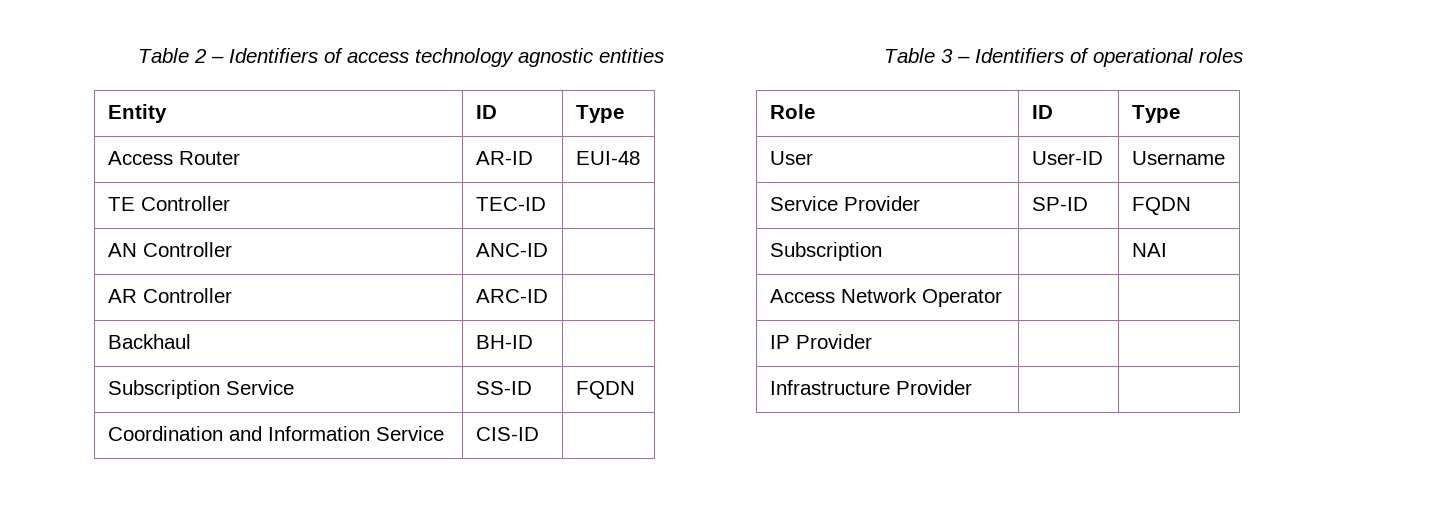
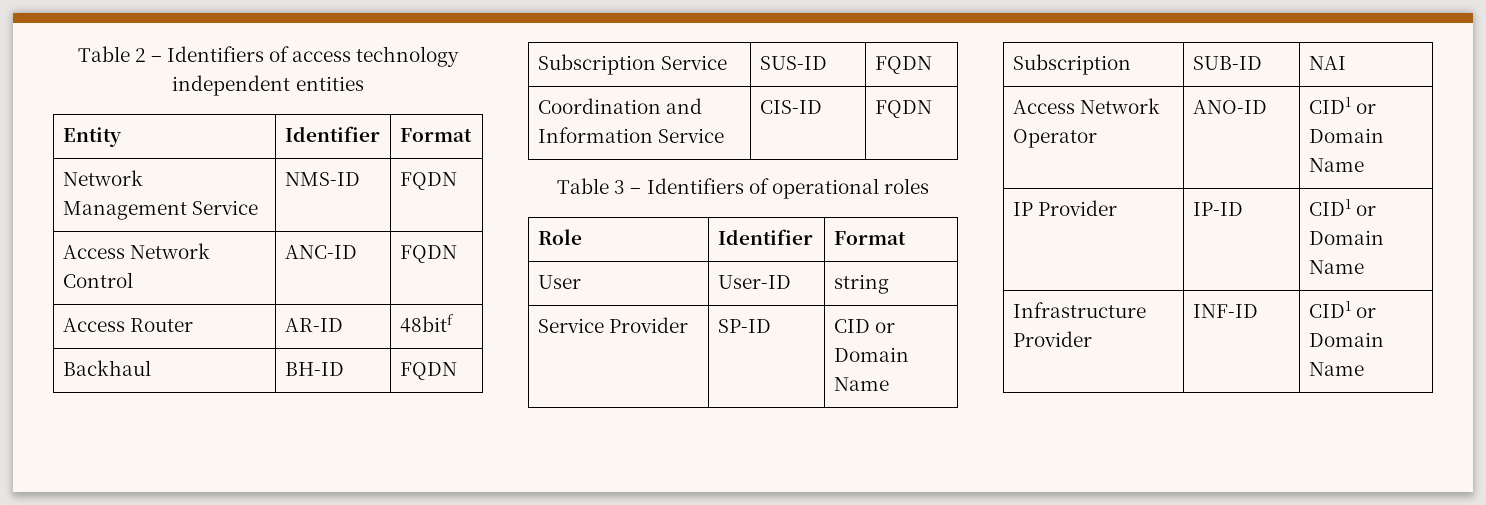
- Table 2 – Identifiers of access technology agnostic entities
+ Table 2 – Identifiers of access technology independent entities
- Entity | ID | Type
- Access Router | AR-ID | EUI-48
- TE Controller | TEC-ID |
- AN Controller | ANC-ID |
- AR Controller | ARC-ID |
+ Entity | Identifier | Format
+ Network Management Service | NMS-ID | FQDN
+ Access Network Control | ANC-ID | FQDN
+ Access Router | AR-ID | 48bitf
- Backhaul | BH-ID |
+ Backhaul | BH-ID | FQDN
- Subscription Service | SS-ID | FQDN
+ Subscription Service | SUS-ID | FQDN
- Coordination and Information Service | CIS-ID |
+ Coordination and Information Service | CIS-ID | FQDN
- Role | ID | Type
+ Role | Identifier | Format
- User | User-ID | Username
+ User | User-ID | string
- Service Provider | SP-ID | FQDN
+ Service Provider | SP-ID | CID or Domain Name
- Subscription | | NAI
+ Subscription | SUB-ID | NAI
- Access Network Operator | |
- IP Provider | |
- Infrastructure Provider | |
+ Access Network Operator | ANO-ID | CID1 or Domain Name
+ IP Provider | IP-ID | CID1 or Domain Name
+ Infrastructure Provider | INF-ID | CID1 or Domain Name

